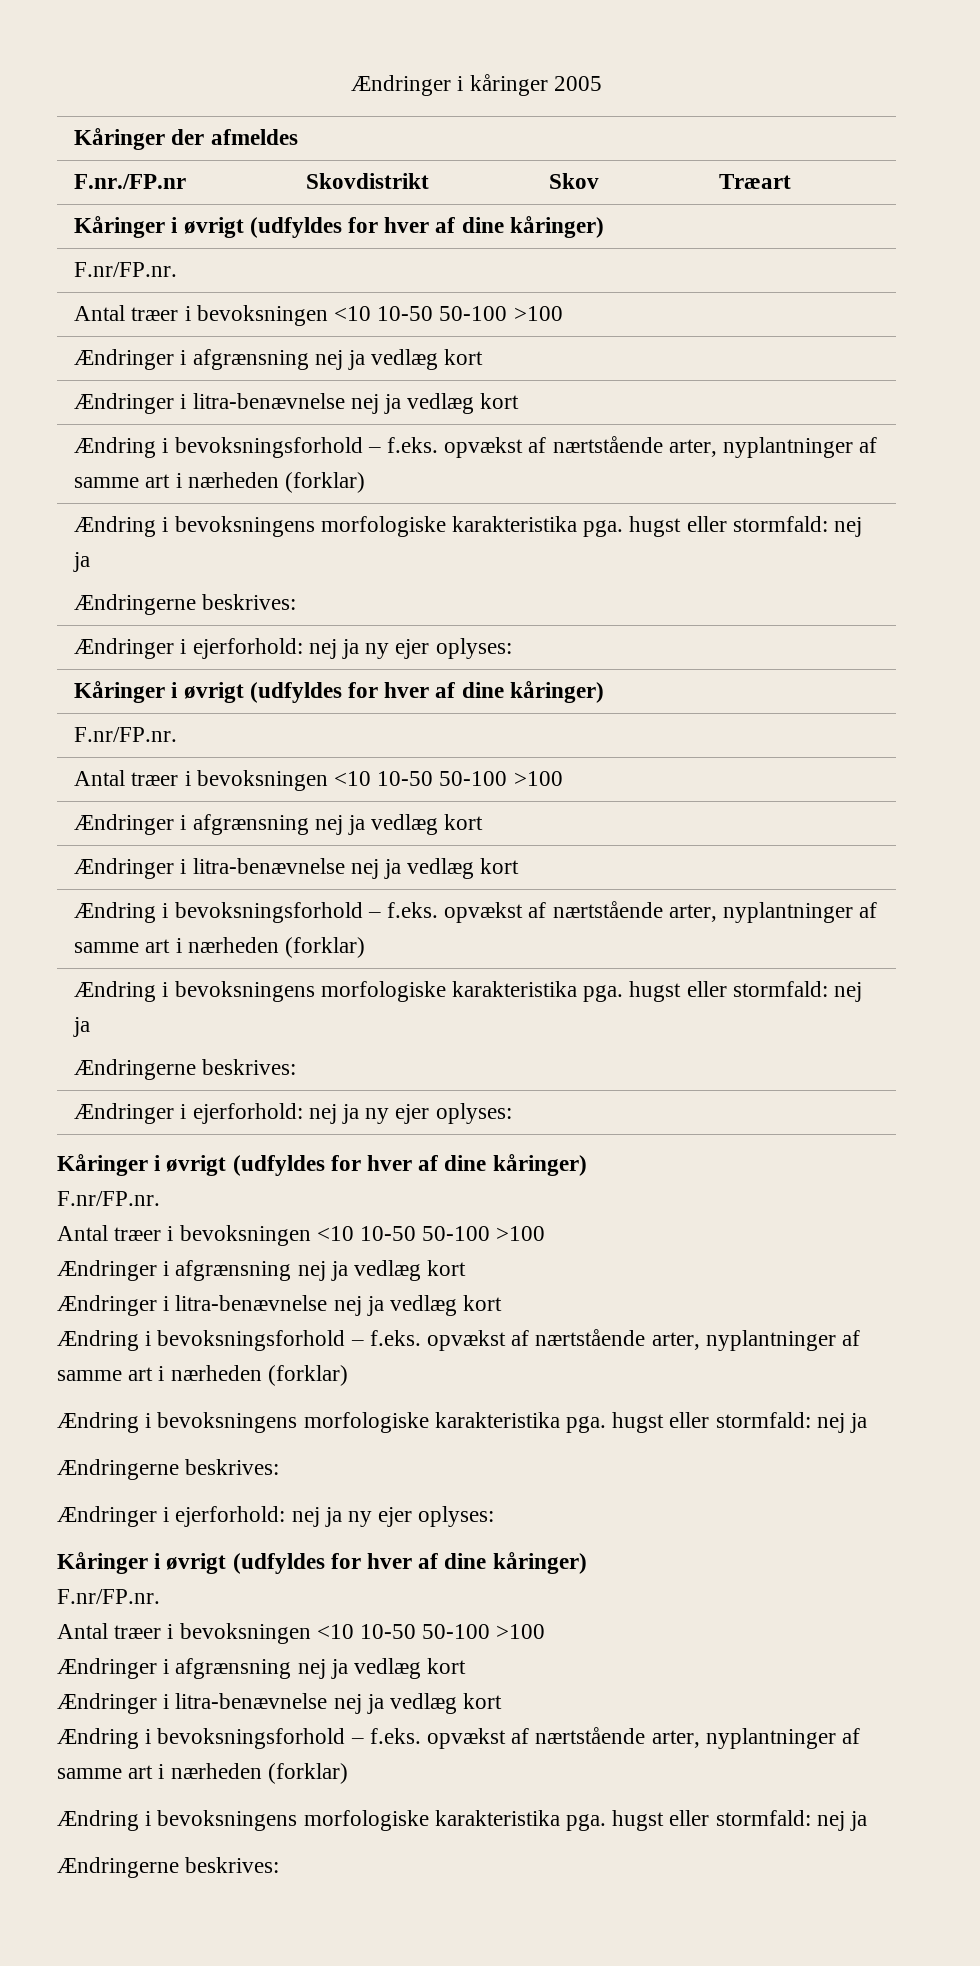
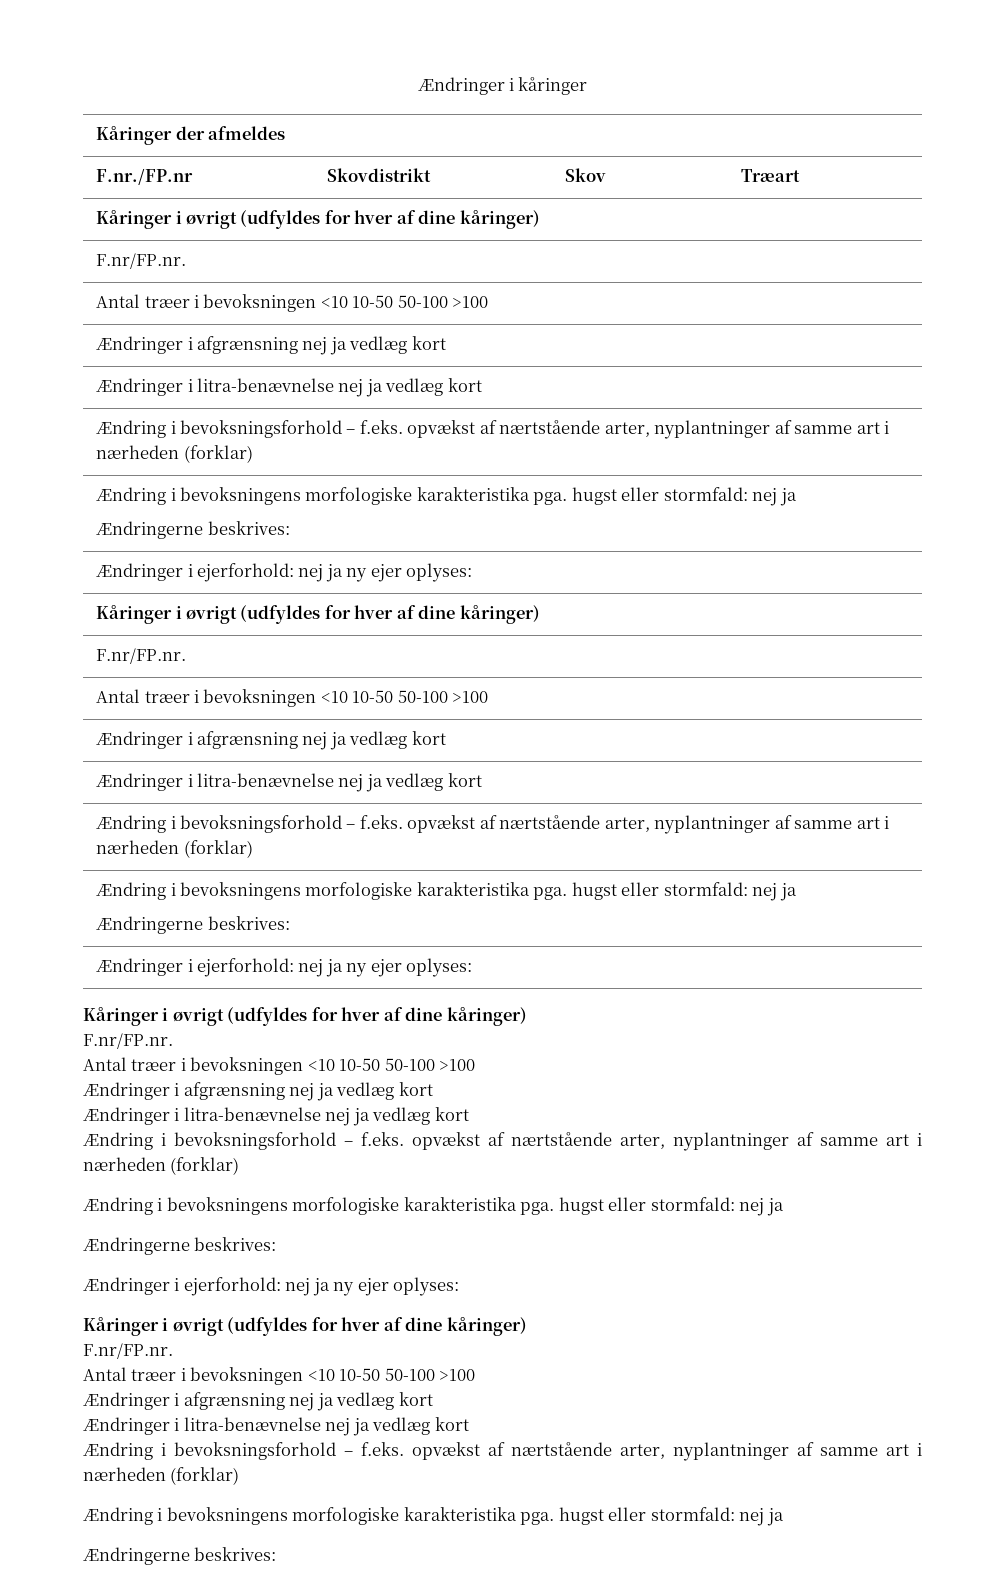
- Ændringer i kåringer 2005
+ Ændringer i kåringer

